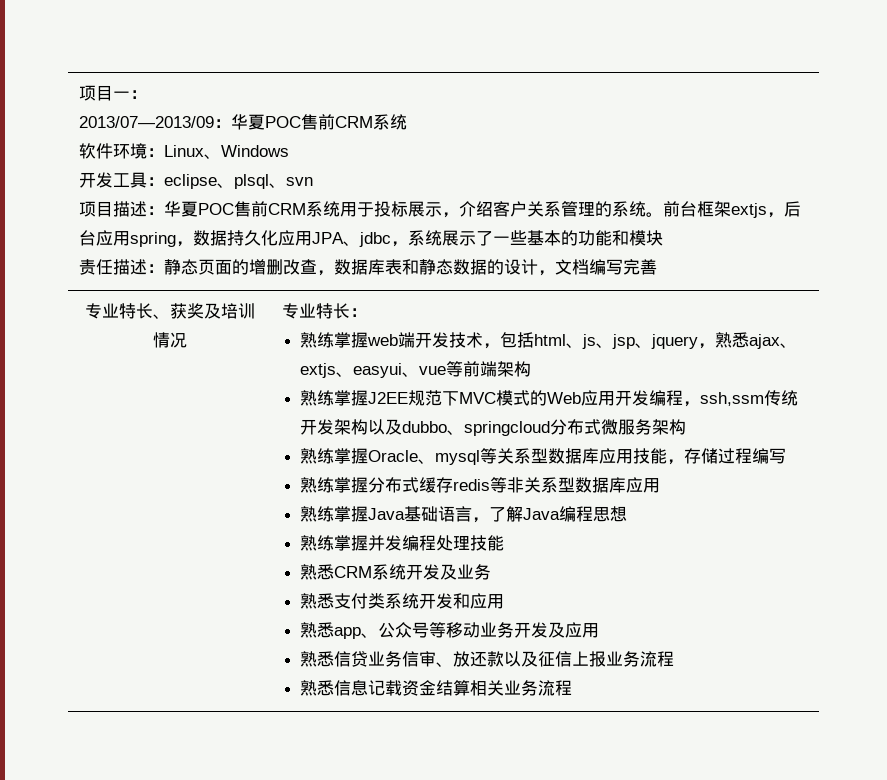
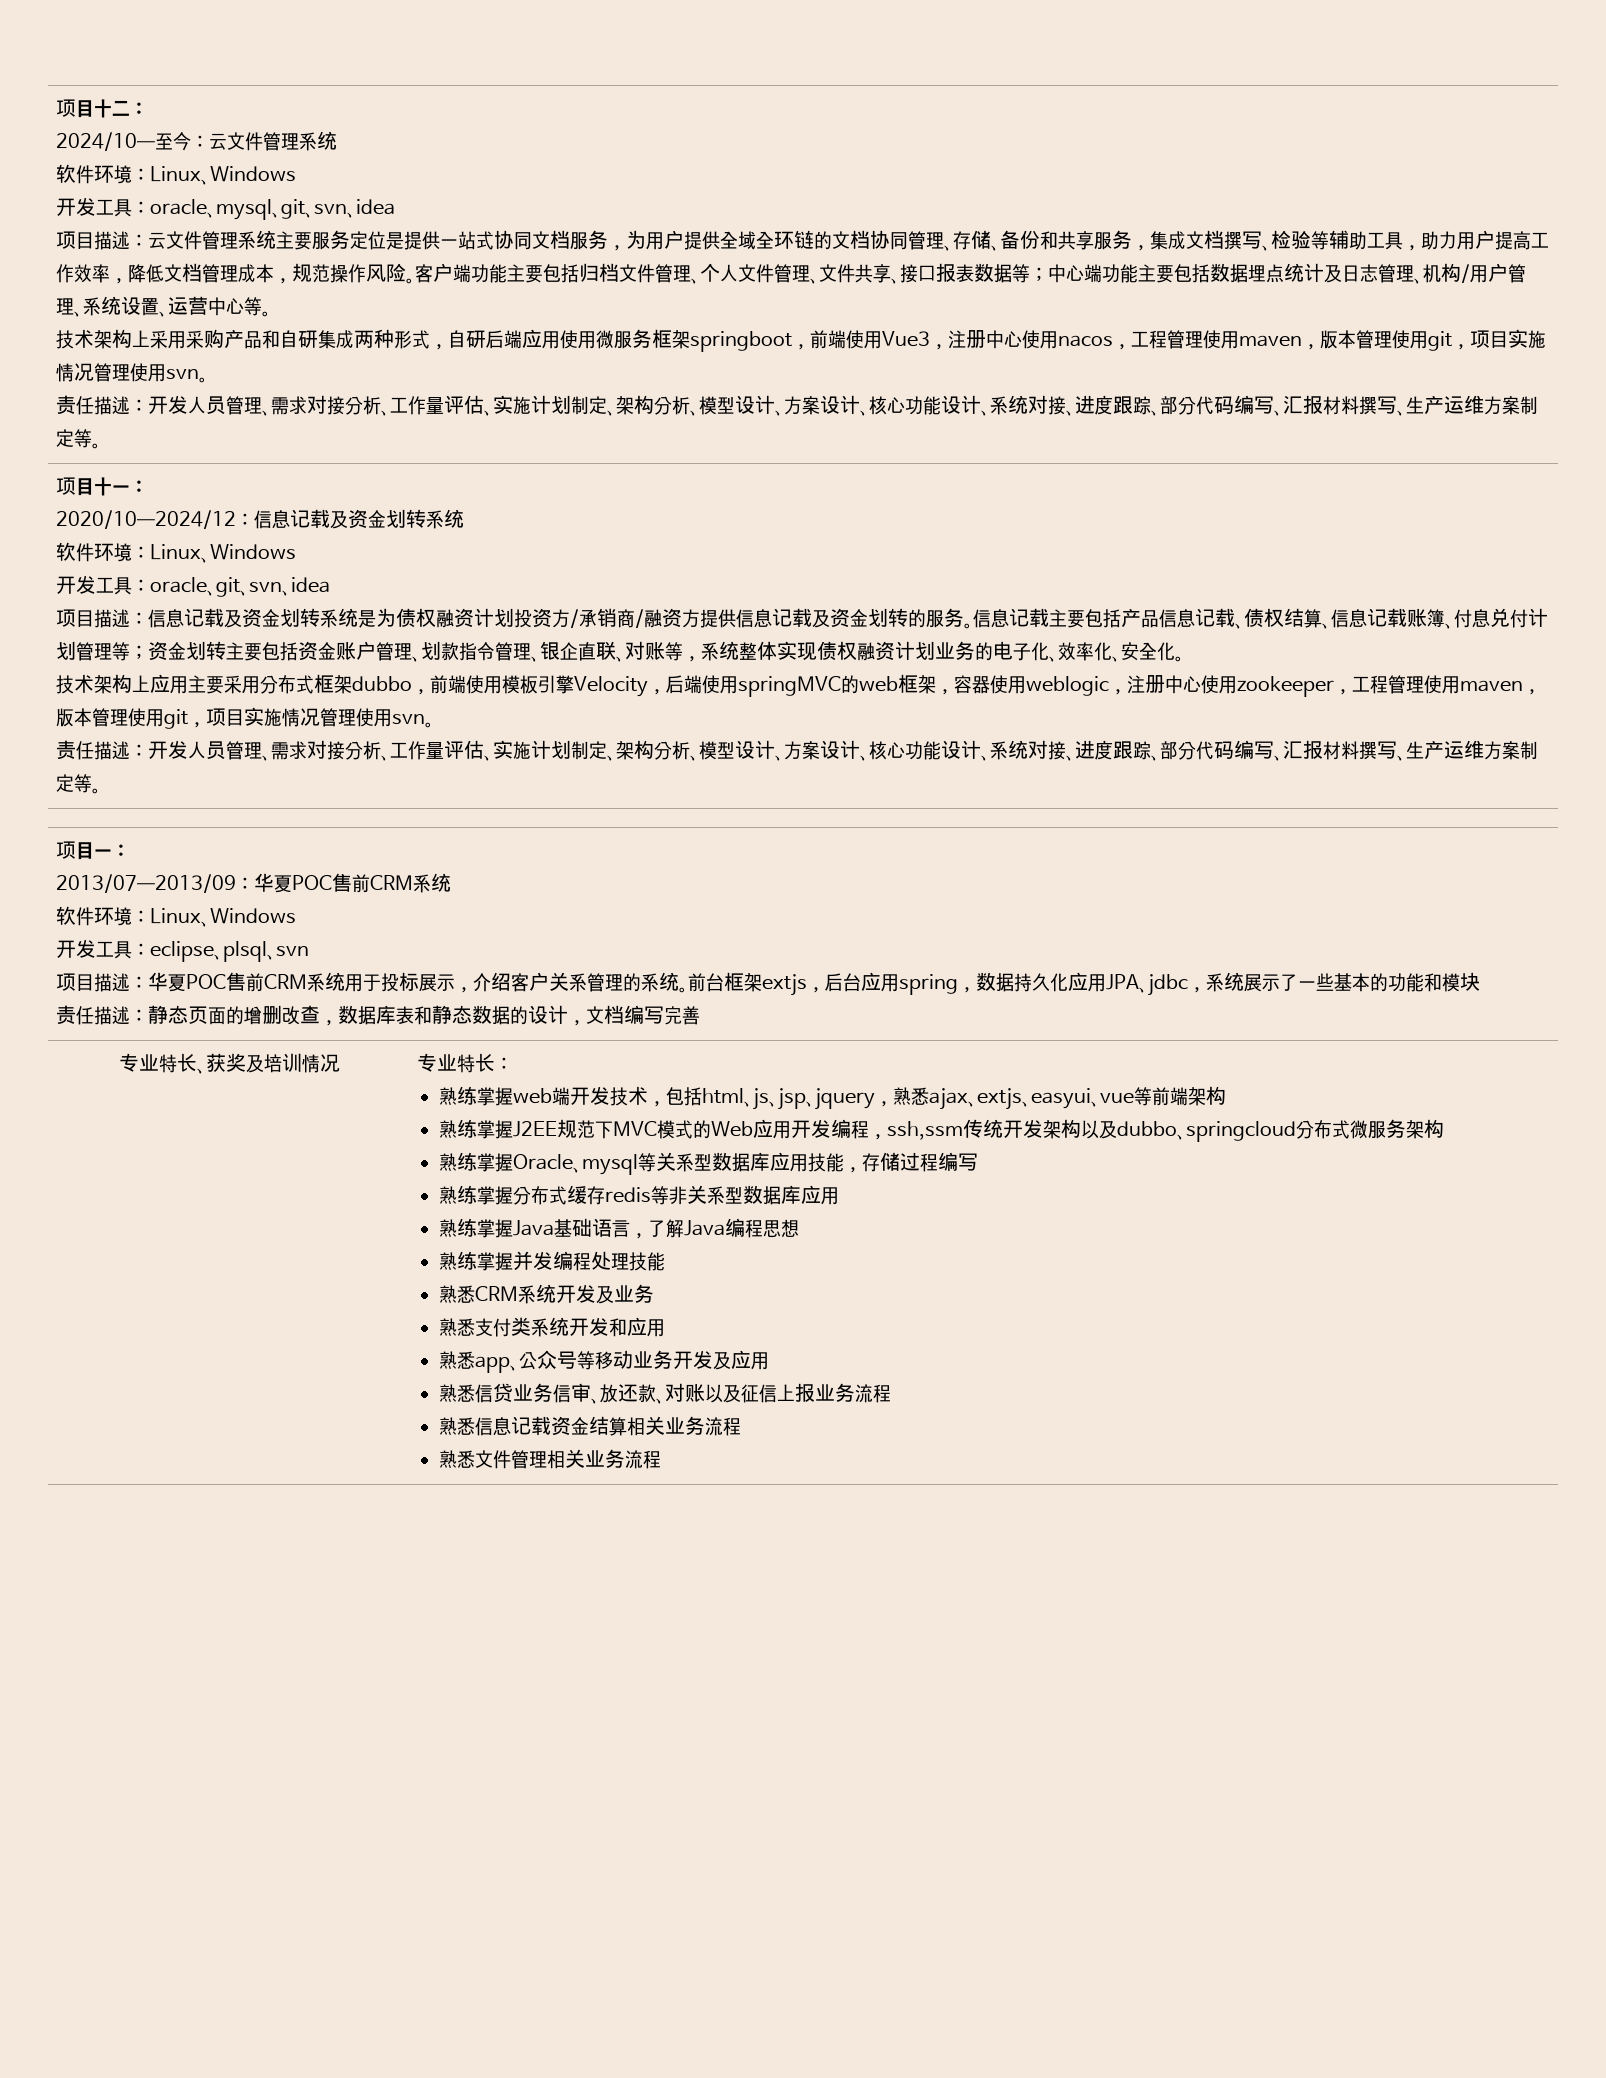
+ 项目十二：
+ 2024/10—至今：云文件管理系统
+ 软件环境：Linux、Windows
+ 开发工具：oracle、mysql、git、svn、idea
+ 项目描述：云文件管理系统主要服务定位是提供一站式协同文档服务，为用户提供全域全环链的文档协同管理、存储、备份和共享服务，集成文档撰写、检验等辅助工具，助力用户提高工作效率，降低文档管理成本，规范操作风险。客户端功能主要包括归档文件管理、个人文件管理、文件共享、接口报表数据等；中心端功能主要包括数据埋点统计及日志管理、机构/用户管理、系统设置、运营中心等。
+ 技术架构上采用采购产品和自研集成两种形式，自研后端应用使用微服务框架springboot，前端使用Vue3，注册中心使用nacos，工程管理使用maven，版本管理使用git，项目实施情况管理使用svn。
+ 责任描述：开发人员管理、需求对接分析、工作量评估、实施计划制定、架构分析、模型设计、方案设计、核心功能设计、系统对接、进度跟踪、部分代码编写、汇报材料撰写、生产运维方案制定等。
+ 项目十一：
+ 2020/10—2024/12：信息记载及资金划转系统
+ 软件环境：Linux、Windows
+ 开发工具：oracle、git、svn、idea
+ 项目描述：信息记载及资金划转系统是为债权融资计划投资方/承销商/融资方提供信息记载及资金划转的服务。信息记载主要包括产品信息记载、债权结算、信息记载账簿、付息兑付计划管理等；资金划转主要包括资金账户管理、划款指令管理、银企直联、对账等，系统整体实现债权融资计划业务的电子化、效率化、安全化。
+ 技术架构上应用主要采用分布式框架dubbo，前端使用模板引擎Velocity，后端使用springMVC的web框架，容器使用weblogic，注册中心使用zookeeper，工程管理使用maven，版本管理使用git，项目实施情况管理使用svn。
+ 责任描述：开发人员管理、需求对接分析、工作量评估、实施计划制定、架构分析、模型设计、方案设计、核心功能设计、系统对接、进度跟踪、部分代码编写、汇报材料撰写、生产运维方案制定等。
- 熟悉信贷业务信审、放还款以及征信上报业务流程
+ 熟悉信贷业务信审、放还款、对账以及征信上报业务流程
+ 熟悉文件管理相关业务流程

